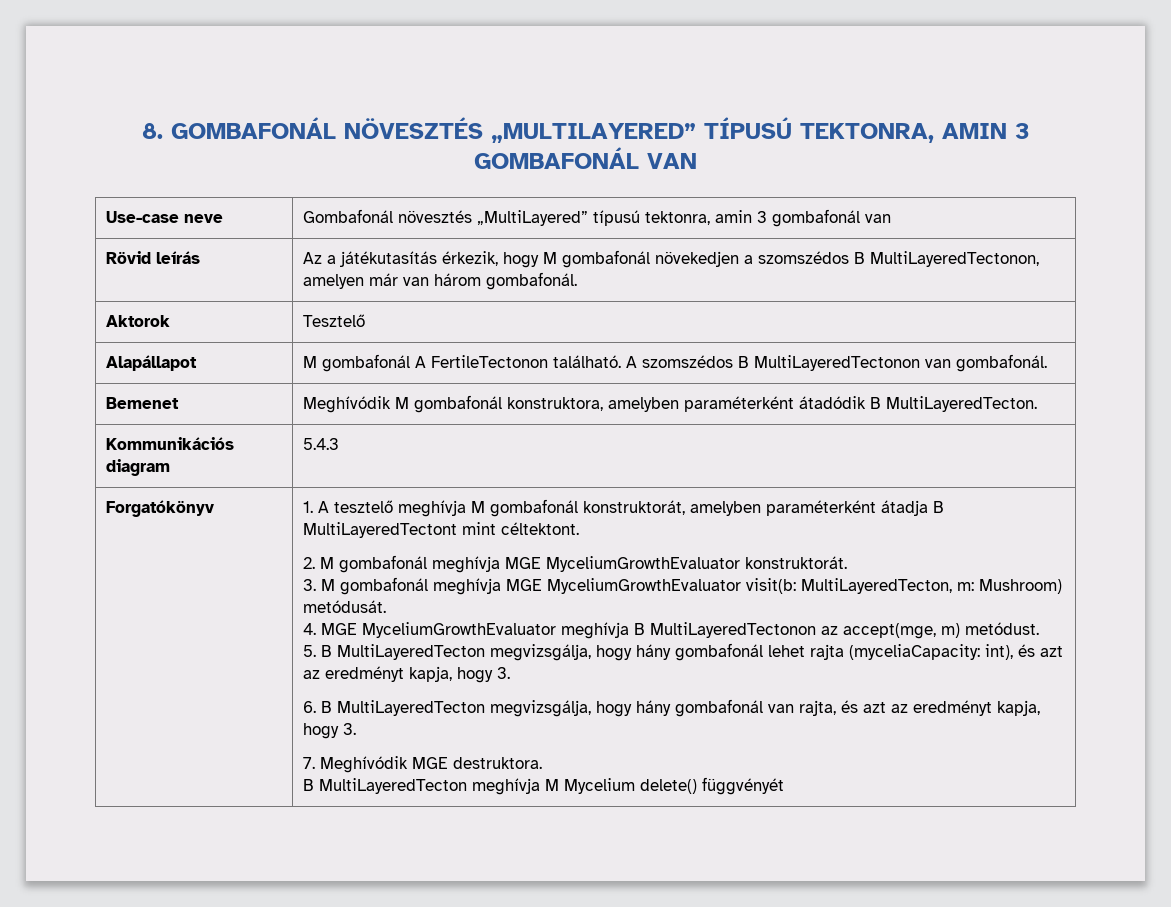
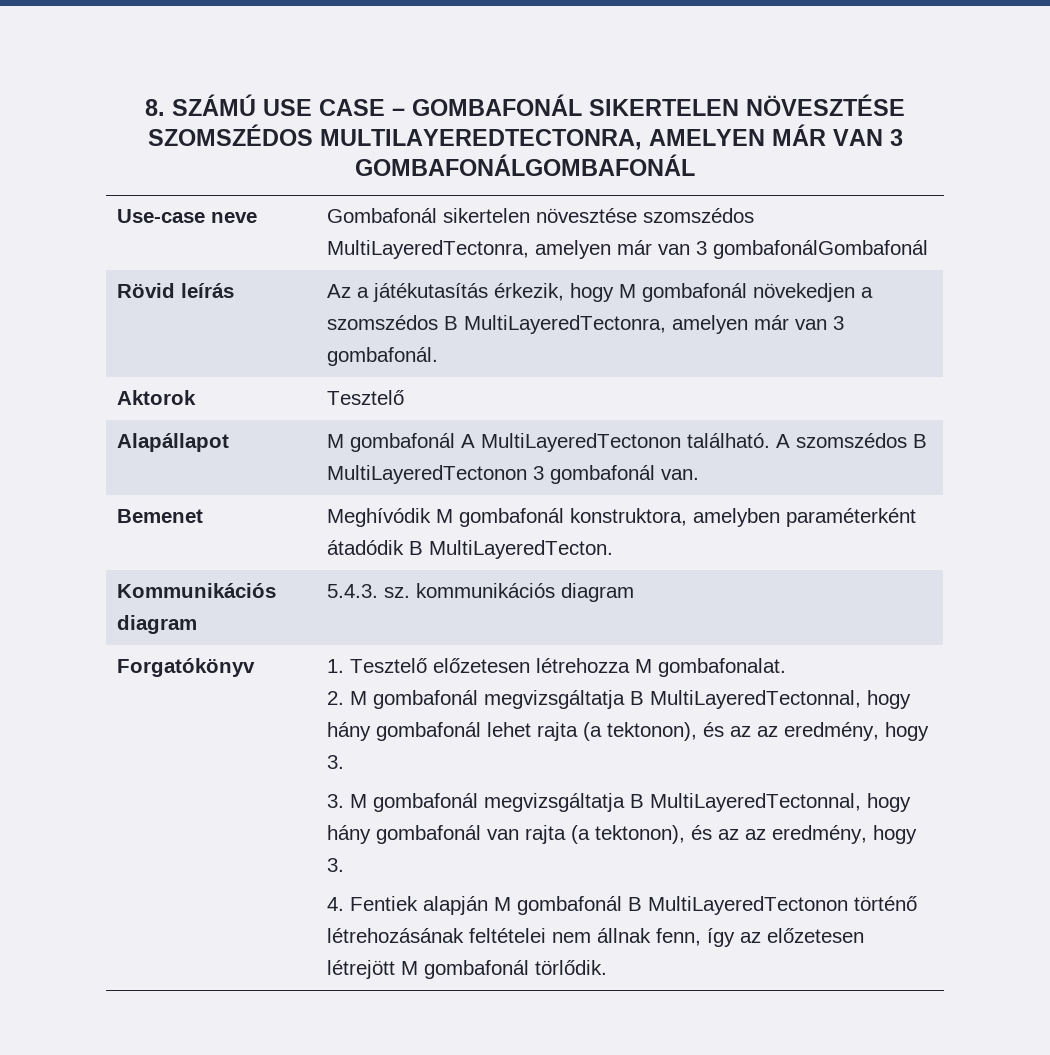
- 8. GOMBAFONÁL NÖVESZTÉS „MULTILAYERED” TÍPUSÚ TEKTONRA, AMIN 3 GOMBAFONÁL VAN
- Use-case neve | Gombafonál növesztés „MultiLayered” típusú tektonra, amin 3 gombafonál van
+ 8. SZÁMÚ USE CASE – GOMBAFONÁL SIKERTELEN NÖVESZTÉSE SZOMSZÉDOS MULTILAYEREDTECTONRA, AMELYEN MÁR VAN 3 GOMBAFONÁLGOMBAFONÁL
+ Use-case neve | Gombafonál sikertelen növesztése szomszédos MultiLayeredTectonra, amelyen már van 3 gombafonálGombafonál
- Rövid leírás | Az a játékutasítás érkezik, hogy M gombafonál növekedjen a szomszédos B MultiLayeredTectonon, amelyen már van három gombafonál.
+ Rövid leírás | Az a játékutasítás érkezik, hogy M gombafonál növekedjen a szomszédos B MultiLayeredTectonra, amelyen már van 3 gombafonál.
- Alapállapot | M gombafonál A FertileTectonon található. A szomszédos B MultiLayeredTectonon van gombafonál.
+ Alapállapot | M gombafonál A MultiLayeredTectonon található. A szomszédos B MultiLayeredTectonon 3 gombafonál van.
- Kommunikációs diagram | 5.4.3
- Forgatókönyv | 1. A tesztelő meghívja M gombafonál konstruktorát, amelyben paraméterként átadja B MultiLayeredTectont mint céltektont.
- 2. M gombafonál meghívja MGE MyceliumGrowthEvaluator konstruktorát.
- 3. M gombafonál meghívja MGE MyceliumGrowthEvaluator visit(b: MultiLayeredTecton, m: Mushroom) metódusát.
- 4. MGE MyceliumGrowthEvaluator meghívja B MultiLayeredTectonon az accept(mge, m) metódust.
- 5. B MultiLayeredTecton megvizsgálja, hogy hány gombafonál lehet rajta (myceliaCapacity: int), és azt az eredményt kapja, hogy 3.
- 6. B MultiLayeredTecton megvizsgálja, hogy hány gombafonál van rajta, és azt az eredményt kapja, hogy 3.
- 7. Meghívódik MGE destruktora.
- B MultiLayeredTecton meghívja M Mycelium delete() függvényét
+ Kommunikációs diagram | 5.4.3. sz. kommunikációs diagram
+ Forgatókönyv | 1. Tesztelő előzetesen létrehozza M gombafonalat.
+ 2. M gombafonál megvizsgáltatja B MultiLayeredTectonnal, hogy hány gombafonál lehet rajta (a tektonon), és az az eredmény, hogy 3.
+ 3. M gombafonál megvizsgáltatja B MultiLayeredTectonnal, hogy hány gombafonál van rajta (a tektonon), és az az eredmény, hogy 3.
+ 4. Fentiek alapján M gombafonál B MultiLayeredTectonon történő létrehozásának feltételei nem állnak fenn, így az előzetesen létrejött M gombafonál törlődik.

